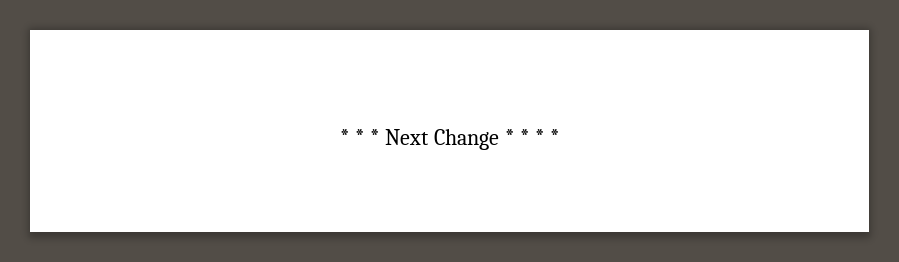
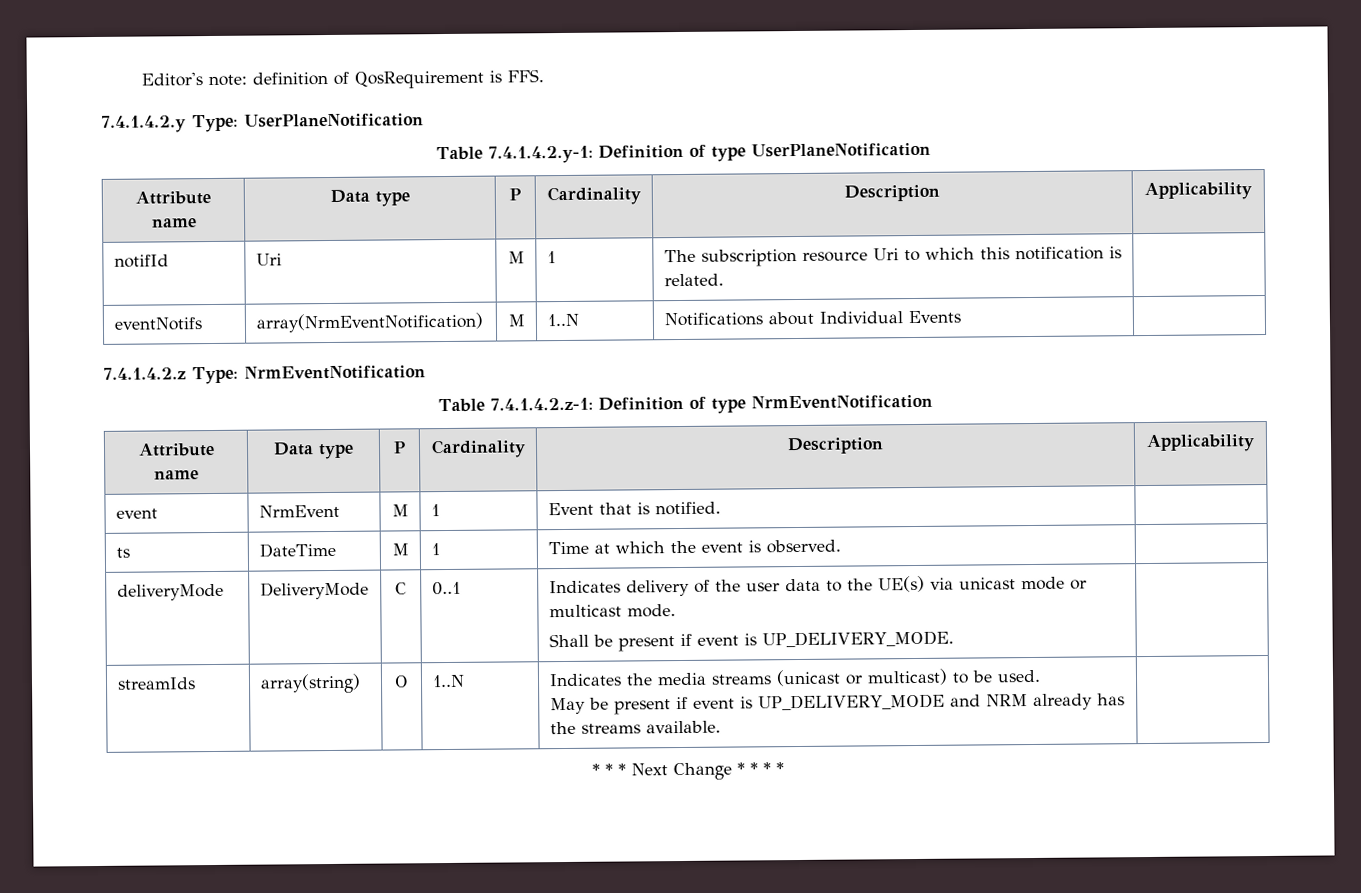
+ Editor's note: definition of QosRequirement is FFS.
+ 7.4.1.4.2.y Type: UserPlaneNotification
+ Table 7.4.1.4.2.y-1: Definition of type UserPlaneNotification
+ Attribute name | Data type | P | Cardinality | Description | Applicability
+ notifId | Uri | M | 1 | The subscription resource Uri to which this notification is related. |
+ eventNotifs | array(NrmEventNotification) | M | 1..N | Notifications about Individual Events |
+ 7.4.1.4.2.z Type: NrmEventNotification
+ Table 7.4.1.4.2.z-1: Definition of type NrmEventNotification
+ Attribute name | Data type | P | Cardinality | Description | Applicability
+ event | NrmEvent | M | 1 | Event that is notified. |
+ ts | DateTime | M | 1 | Time at which the event is observed. |
+ deliveryMode | DeliveryMode | C | 0..1 | Indicates delivery of the user data to the UE(s) via unicast mode or multicast mode.
+ Shall be present if event is UP_DELIVERY_MODE. |
+ streamIds | array(string) | O | 1..N | Indicates the media streams (unicast or multicast) to be used.
+ May be present if event is UP_DELIVERY_MODE and NRM already has the streams available. |

